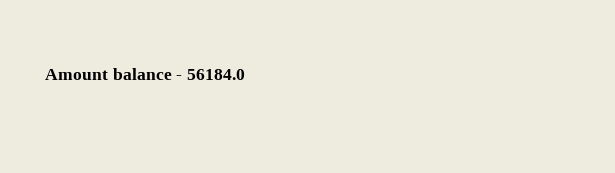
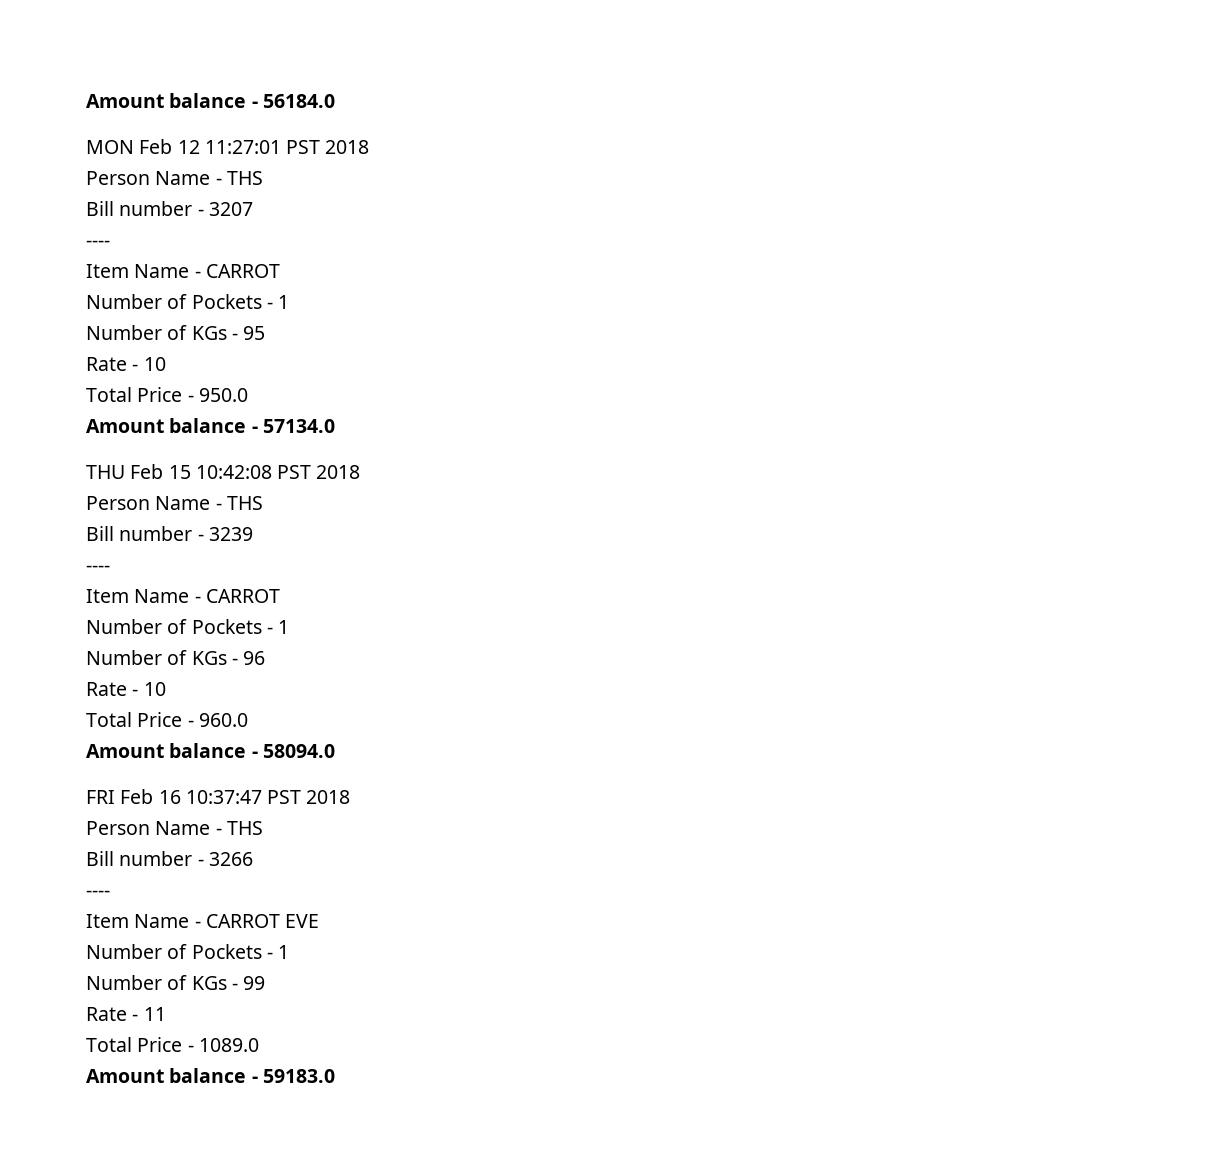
+ MON Feb 12 11:27:01 PST 2018
+ Person Name - THS
+ Bill number - 3207
+ ----
+ Item Name - CARROT
+ Number of Pockets - 1
+ Number of KGs - 95
+ Rate - 10
+ Total Price - 950.0
+ Amount balance - 57134.0
+ THU Feb 15 10:42:08 PST 2018
+ Person Name - THS
+ Bill number - 3239
+ ----
+ Item Name - CARROT
+ Number of Pockets - 1
+ Number of KGs - 96
+ Rate - 10
+ Total Price - 960.0
+ Amount balance - 58094.0
+ FRI Feb 16 10:37:47 PST 2018
+ Person Name - THS
+ Bill number - 3266
+ ----
+ Item Name - CARROT EVE
+ Number of Pockets - 1
+ Number of KGs - 99
+ Rate - 11
+ Total Price - 1089.0
+ Amount balance - 59183.0

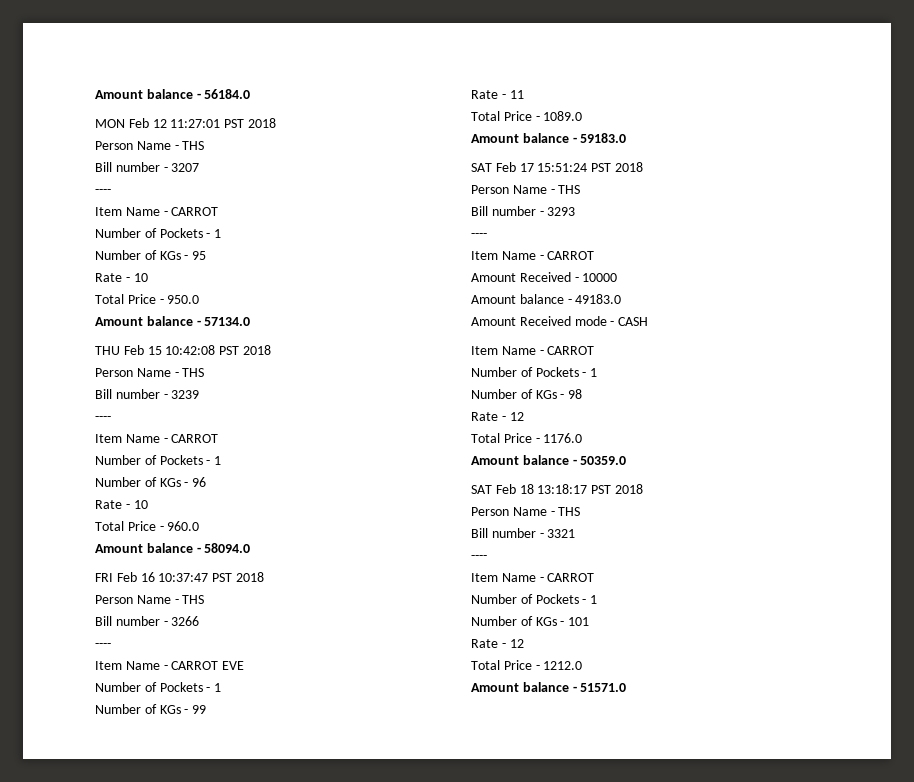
+ SAT Feb 17 15:51:24 PST 2018
+ Person Name - THS
+ Bill number - 3293
+ ----
+ Item Name - CARROT
+ Amount Received - 10000
+ Amount balance - 49183.0
+ Amount Received mode - CASH
+ Item Name - CARROT
+ Number of Pockets - 1
+ Number of KGs - 98
+ Rate - 12
+ Total Price - 1176.0
+ Amount balance - 50359.0
+ SAT Feb 18 13:18:17 PST 2018
+ Person Name - THS
+ Bill number - 3321
+ ----
+ Item Name - CARROT
+ Number of Pockets - 1
+ Number of KGs - 101
+ Rate - 12
+ Total Price - 1212.0
+ Amount balance - 51571.0

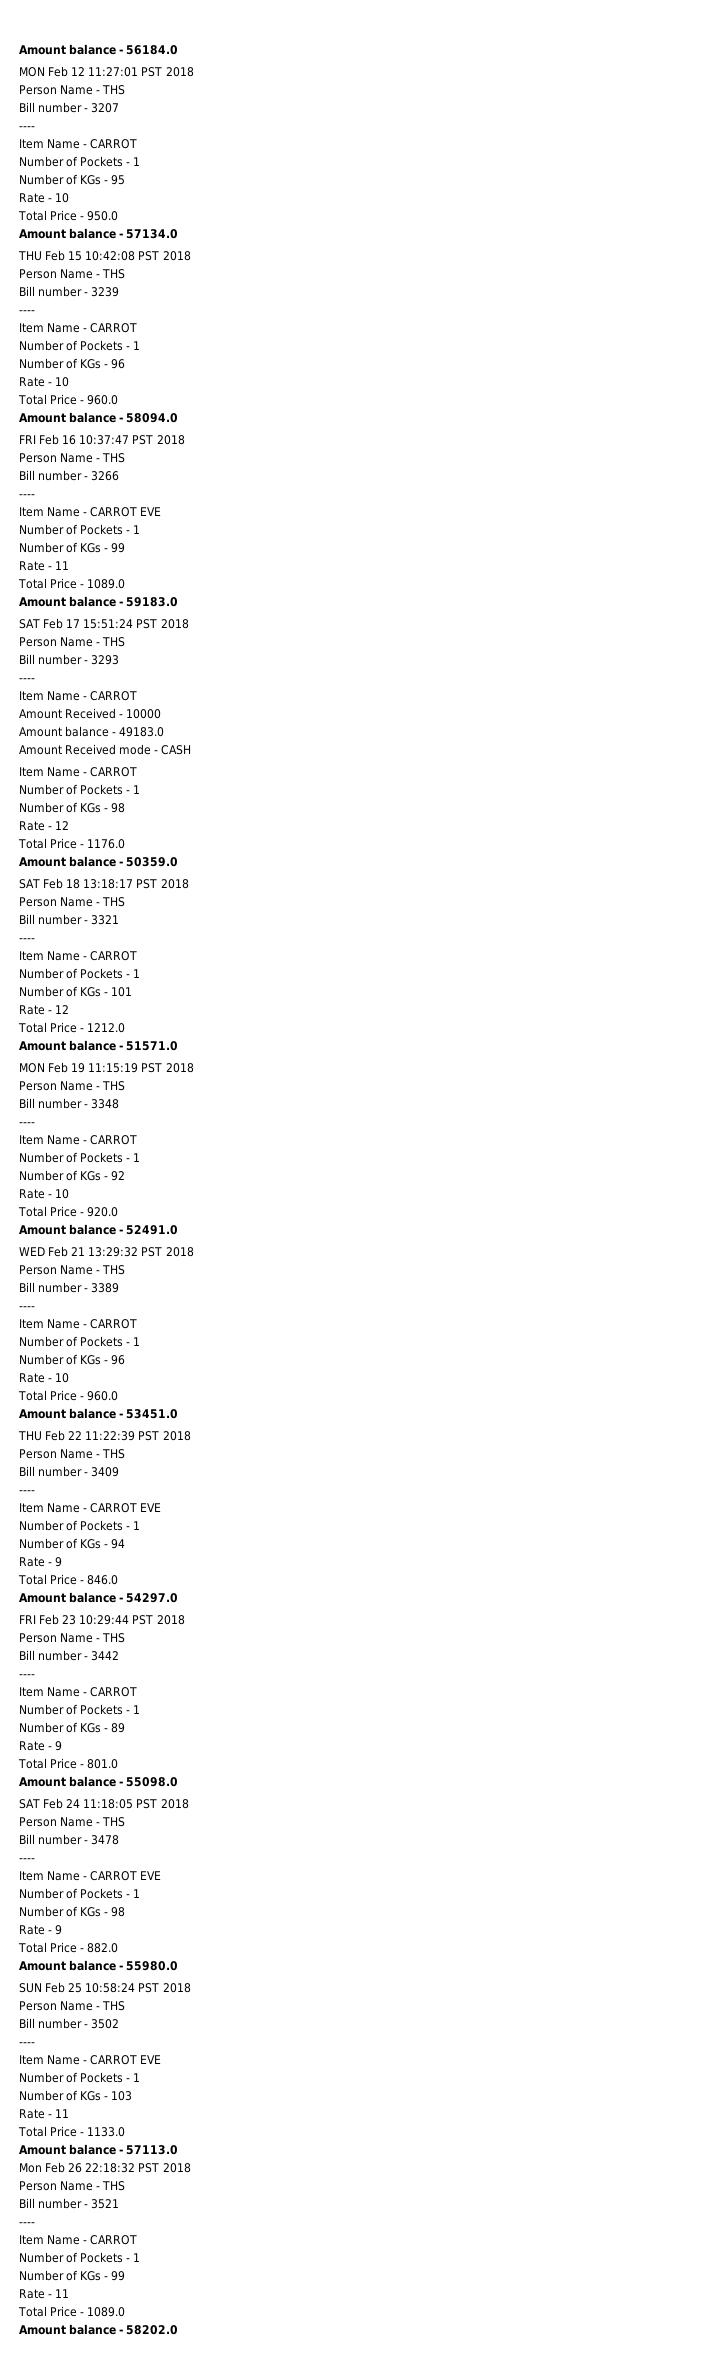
+ MON Feb 19 11:15:19 PST 2018
+ Person Name - THS
+ Bill number - 3348
+ ----
+ Item Name - CARROT
+ Number of Pockets - 1
+ Number of KGs - 92
+ Rate - 10
+ Total Price - 920.0
+ Amount balance - 52491.0
+ WED Feb 21 13:29:32 PST 2018
+ Person Name - THS
+ Bill number - 3389
+ ----
+ Item Name - CARROT
+ Number of Pockets - 1
+ Number of KGs - 96
+ Rate - 10
+ Total Price - 960.0
+ Amount balance - 53451.0
+ THU Feb 22 11:22:39 PST 2018
+ Person Name - THS
+ Bill number - 3409
+ ----
+ Item Name - CARROT EVE
+ Number of Pockets - 1
+ Number of KGs - 94
+ Rate - 9
+ Total Price - 846.0
+ Amount balance - 54297.0
+ FRI Feb 23 10:29:44 PST 2018
+ Person Name - THS
+ Bill number - 3442
+ ----
+ Item Name - CARROT
+ Number of Pockets - 1
+ Number of KGs - 89
+ Rate - 9
+ Total Price - 801.0
+ Amount balance - 55098.0
+ SAT Feb 24 11:18:05 PST 2018
+ Person Name - THS
+ Bill number - 3478
+ ----
+ Item Name - CARROT EVE
+ Number of Pockets - 1
+ Number of KGs - 98
+ Rate - 9
+ Total Price - 882.0
+ Amount balance - 55980.0
+ SUN Feb 25 10:58:24 PST 2018
+ Person Name - THS
+ Bill number - 3502
+ ----
+ Item Name - CARROT EVE
+ Number of Pockets - 1
+ Number of KGs - 103
+ Rate - 11
+ Total Price - 1133.0
+ Amount balance - 57113.0
+ Mon Feb 26 22:18:32 PST 2018
+ Person Name - THS
+ Bill number - 3521
+ ----
+ Item Name - CARROT
+ Number of Pockets - 1
+ Number of KGs - 99
+ Rate - 11
+ Total Price - 1089.0
+ Amount balance - 58202.0

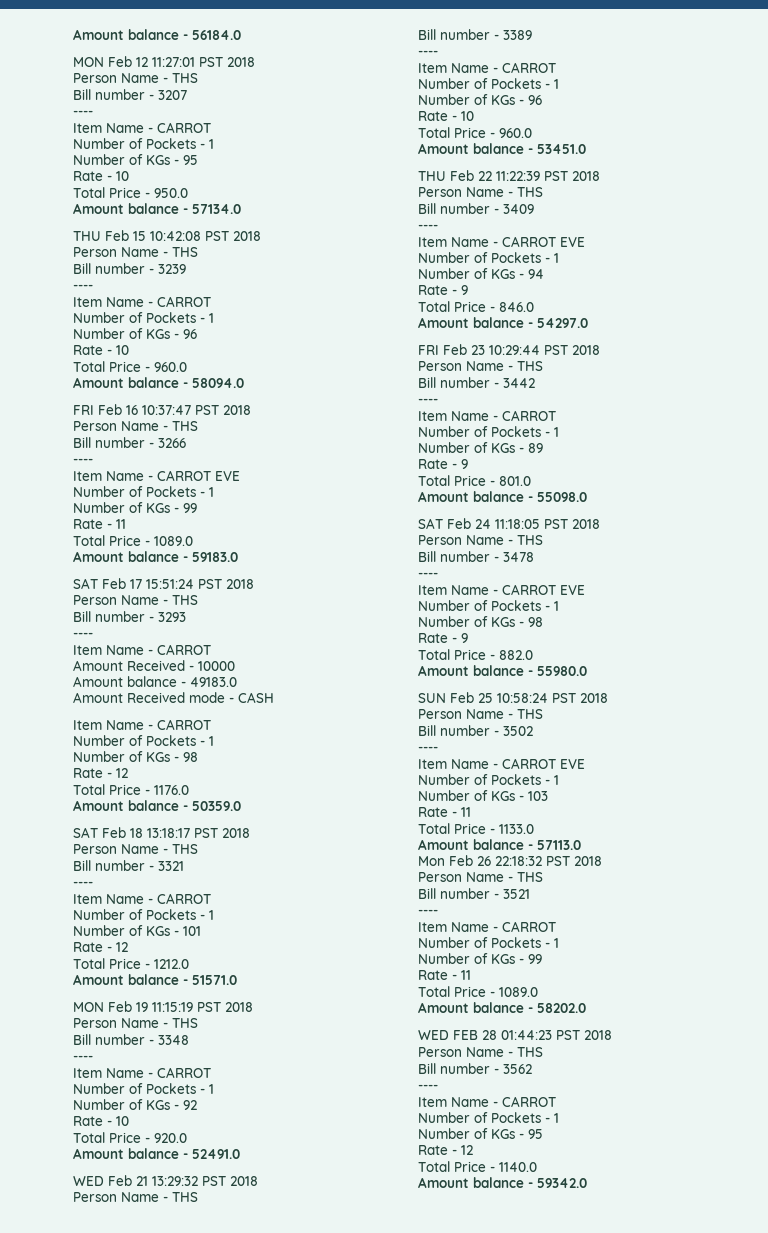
+ WED FEB 28 01:44:23 PST 2018
+ Person Name - THS
+ Bill number - 3562
+ ----
+ Item Name - CARROT
+ Number of Pockets - 1
+ Number of KGs - 95
+ Rate - 12
+ Total Price - 1140.0
+ Amount balance - 59342.0

